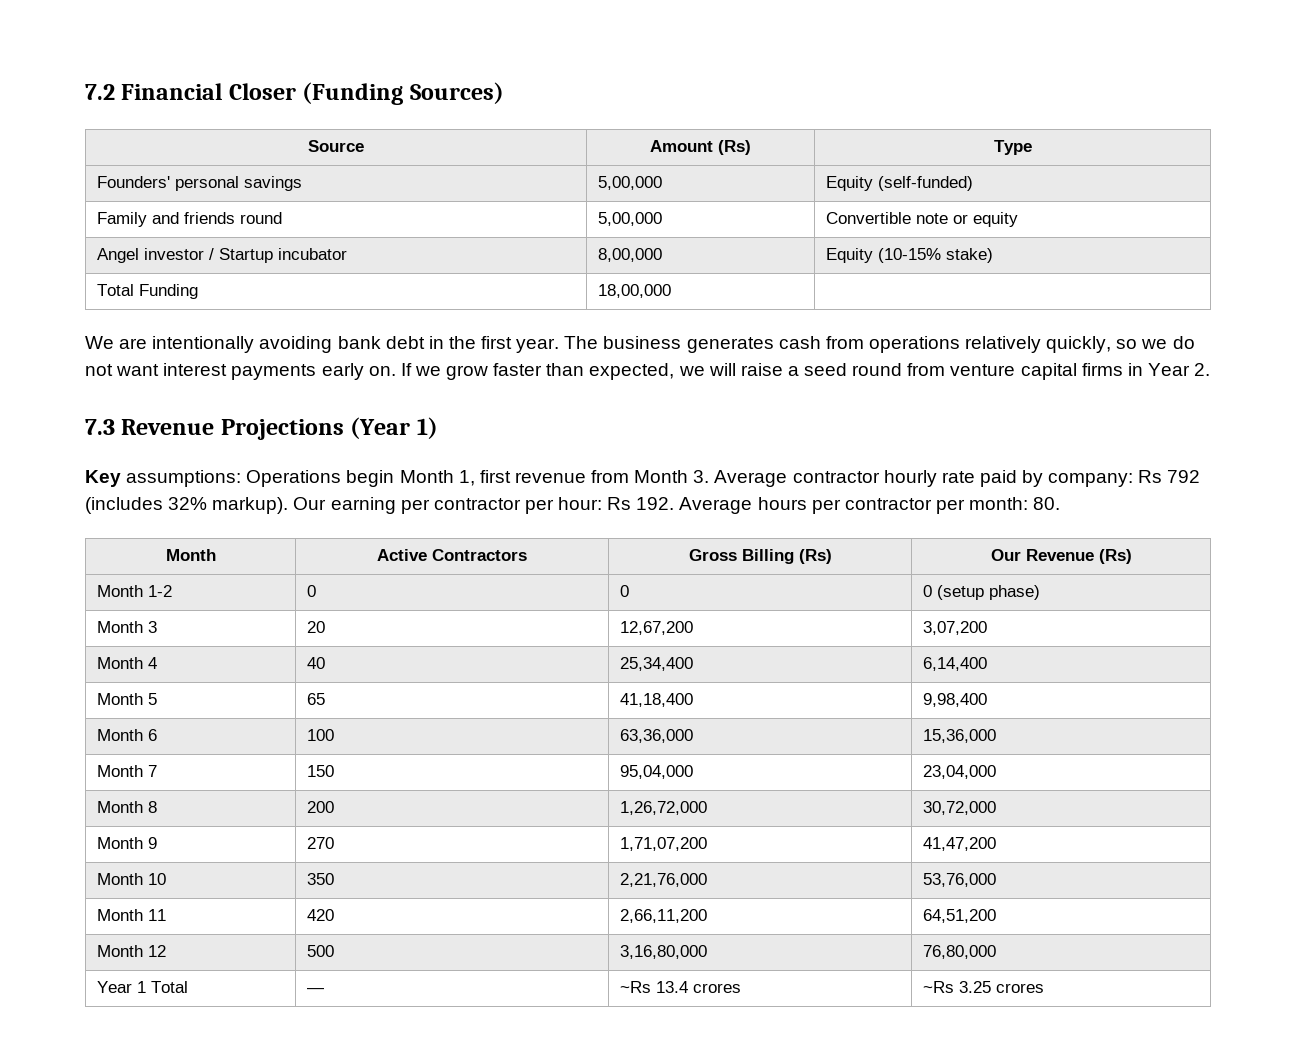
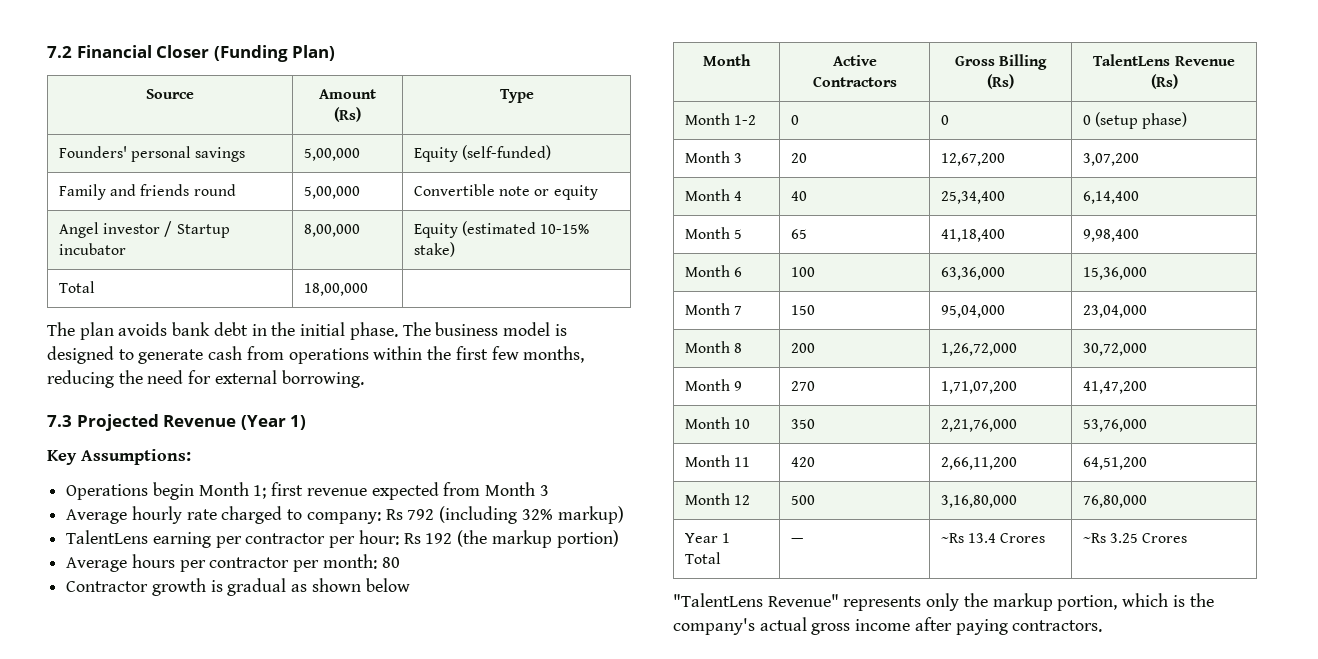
- 7.2 Financial Closer (Funding Sources)
+ 7.2 Financial Closer (Funding Plan)
- Angel investor / Startup incubator | 8,00,000 | Equity (10-15% stake)
+ Angel investor / Startup incubator | 8,00,000 | Equity (estimated 10-15% stake)
- Total Funding | 18,00,000 |
+ Total | 18,00,000 |
- We are intentionally avoiding bank debt in the first year. The business generates cash from operations relatively quickly, so we do not want interest payments early on. If we grow faster than expected, we will raise a seed round from venture capital firms in Year 2.
+ The plan avoids bank debt in the initial phase. The business model is designed to generate cash from operations within the first few months, reducing the need for external borrowing.
- 7.3 Revenue Projections (Year 1)
+ 7.3 Projected Revenue (Year 1)
- Key assumptions: Operations begin Month 1, first revenue from Month 3. Average contractor hourly rate paid by company: Rs 792 (includes 32% markup). Our earning per contractor per hour: Rs 192. Average hours per contractor per month: 80.
+ Key Assumptions:
+ Operations begin Month 1; first revenue expected from Month 3
+ Average hourly rate charged to company: Rs 792 (including 32% markup)
+ TalentLens earning per contractor per hour: Rs 192 (the markup portion)
+ Average hours per contractor per month: 80
+ Contractor growth is gradual as shown below
- Month | Active Contractors | Gross Billing (Rs) | Our Revenue (Rs)
+ Month | Active Contractors | Gross Billing (Rs) | TalentLens Revenue (Rs)
- Year 1 Total | — | ~Rs 13.4 crores | ~Rs 3.25 crores
+ Year 1 Total | — | ~Rs 13.4 Crores | ~Rs 3.25 Crores
+ "TalentLens Revenue" represents only the markup portion, which is the company's actual gross income after paying contractors.

